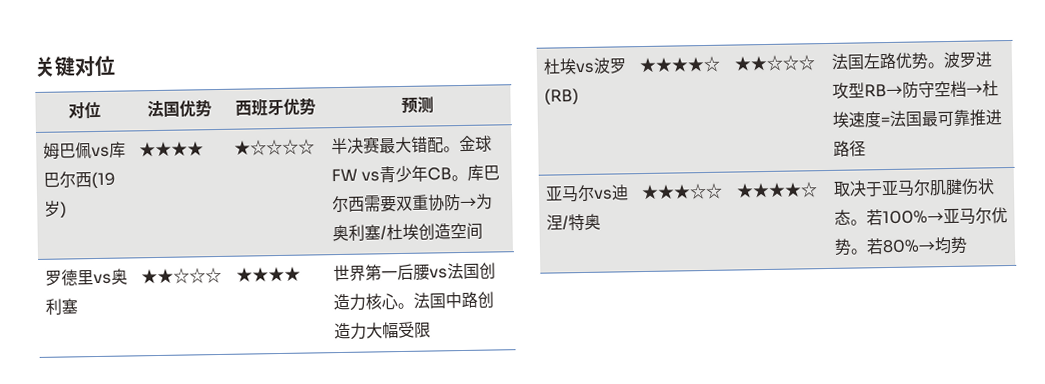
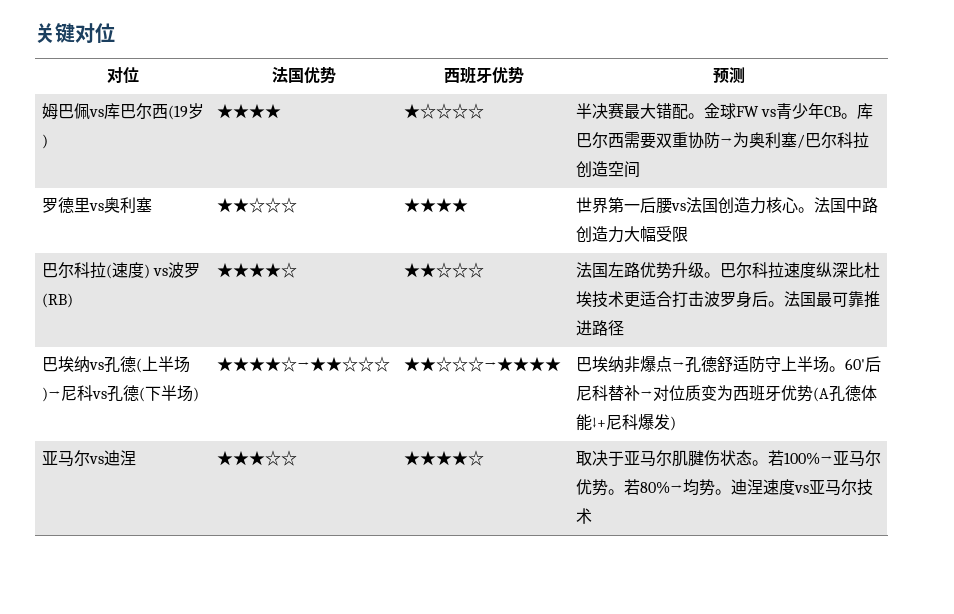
- 姆巴佩vs库巴尔西(19岁) | ★★★★ | ★☆☆☆☆ | 半决赛最大错配。金球FW vs青少年CB。库巴尔西需要双重协防→为奥利塞/杜埃创造空间
+ 姆巴佩vs库巴尔西(19岁) | ★★★★ | ★☆☆☆☆ | 半决赛最大错配。金球FW vs青少年CB。库巴尔西需要双重协防→为奥利塞/巴尔科拉创造空间
- 杜埃vs波罗(RB) | ★★★★☆ | ★★☆☆☆ | 法国左路优势。波罗进攻型RB→防守空档→杜埃速度=法国最可靠推进路径
+ 巴尔科拉(速度) vs波罗(RB) | ★★★★☆ | ★★☆☆☆ | 法国左路优势升级。巴尔科拉速度纵深比杜埃技术更适合打击波罗身后。法国最可靠推进路径
+ 巴埃纳vs孔德(上半场)→尼科vs孔德(下半场) | ★★★★☆→★★☆☆☆ | ★★☆☆☆→★★★★ | 巴埃纳非爆点→孔德舒适防守上半场。60'后尼科替补→对位质变为西班牙优势(A孔德体能↓+尼科爆发)
- 亚马尔vs迪涅/特奥 | ★★★☆☆ | ★★★★☆ | 取决于亚马尔肌腱伤状态。若100%→亚马尔优势。若80%→均势
+ 亚马尔vs迪涅 | ★★★☆☆ | ★★★★☆ | 取决于亚马尔肌腱伤状态。若100%→亚马尔优势。若80%→均势。迪涅速度vs亚马尔技术

